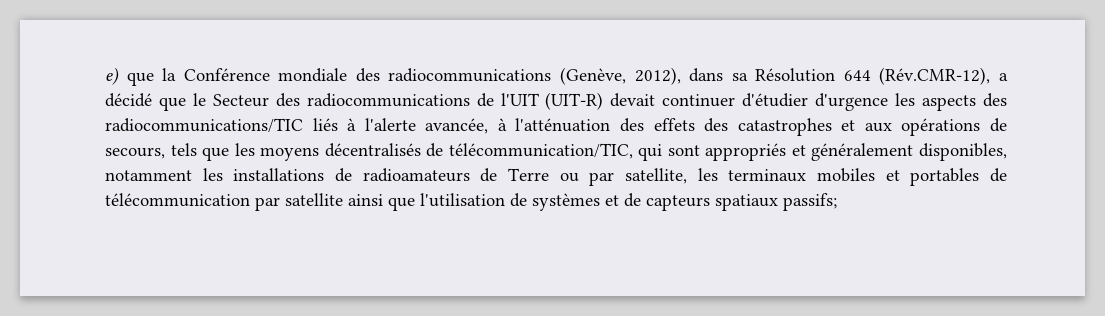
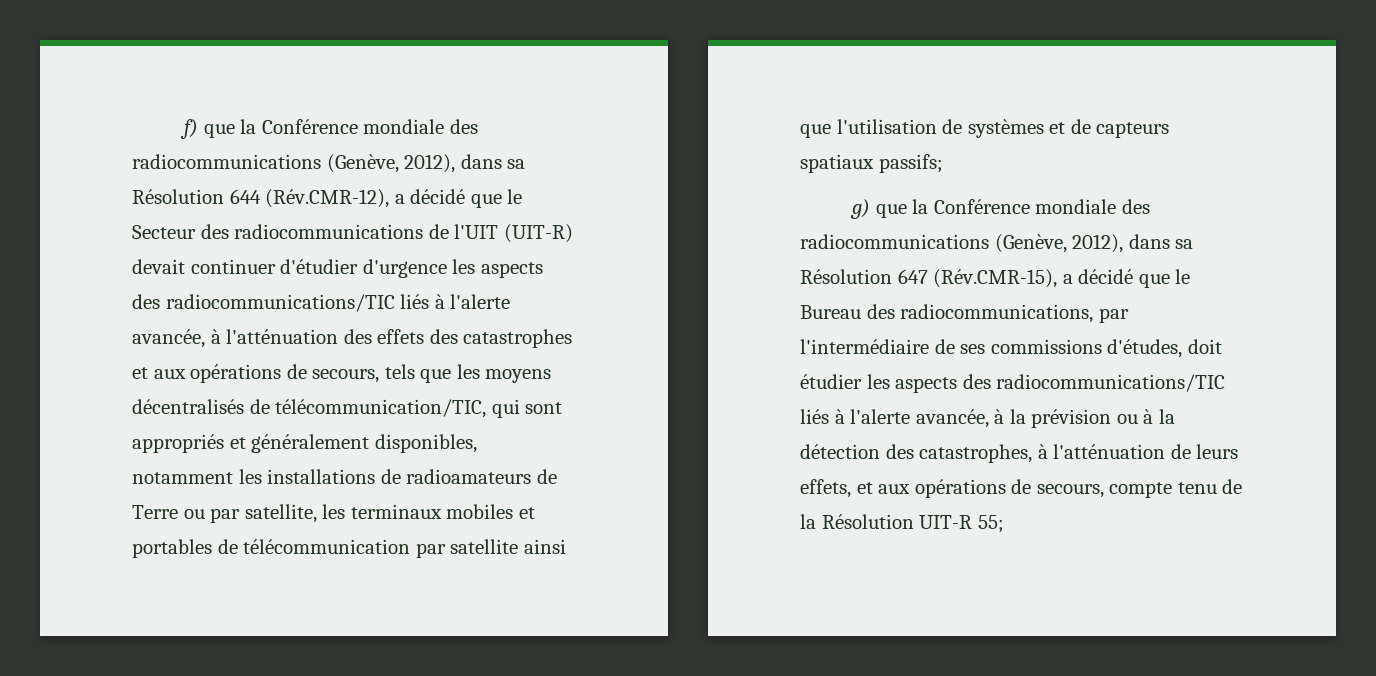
- e) que la Conférence mondiale des radiocommunications (Genève, 2012), dans sa Résolution 644 (Rév.CMR-12), a décidé que le Secteur des radiocommunications de l'UIT (UIT-R) devait continuer d'étudier d'urgence les aspects des radiocommunications/TIC liés à l'alerte avancée, à l'atténuation des effets des catastrophes et aux opérations de secours, tels que les moyens décentralisés de télécommunication/TIC, qui sont appropriés et généralement disponibles, notamment les installations de radioamateurs de Terre ou par satellite, les terminaux mobiles et portables de télécommunication par satellite ainsi que l'utilisation de systèmes et de capteurs spatiaux passifs;
+ f) que la Conférence mondiale des radiocommunications (Genève, 2012), dans sa Résolution 644 (Rév.CMR-12), a décidé que le Secteur des radiocommunications de l'UIT (UIT-R) devait continuer d'étudier d'urgence les aspects des radiocommunications/TIC liés à l'alerte avancée, à l'atténuation des effets des catastrophes et aux opérations de secours, tels que les moyens décentralisés de télécommunication/TIC, qui sont appropriés et généralement disponibles, notamment les installations de radioamateurs de Terre ou par satellite, les terminaux mobiles et portables de télécommunication par satellite ainsi que l'utilisation de systèmes et de capteurs spatiaux passifs;
+ g) que la Conférence mondiale des radiocommunications (Genève, 2012), dans sa Résolution 647 (Rév.CMR-15), a décidé que le Bureau des radiocommunications, par l'intermédiaire de ses commissions d'études, doit étudier les aspects des radiocommunications/TIC liés à l'alerte avancée, à la prévision ou à la détection des catastrophes, à l'atténuation de leurs effets, et aux opérations de secours, compte tenu de la Résolution UIT-R 55;

